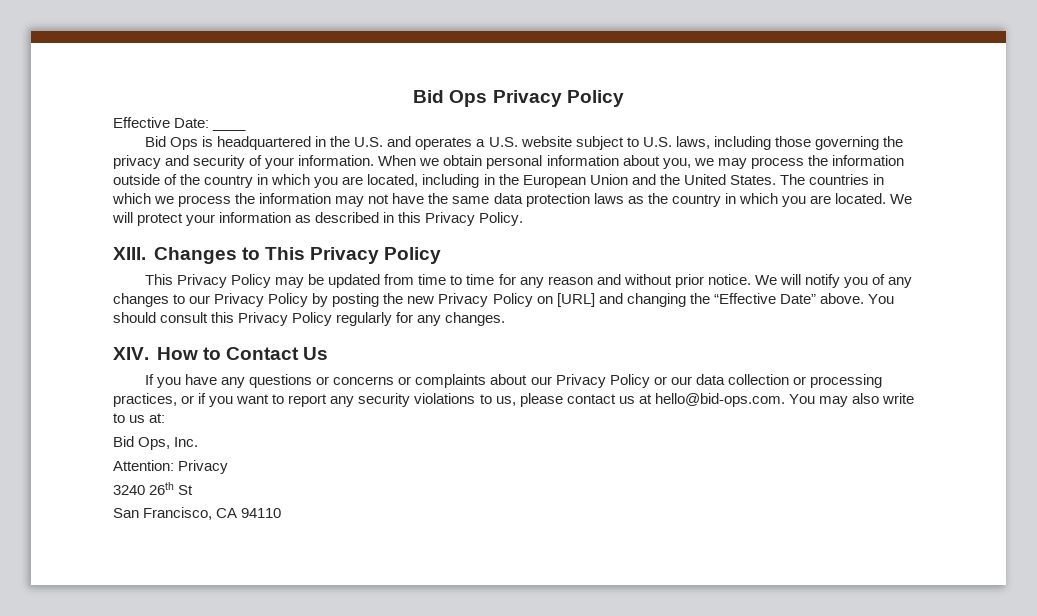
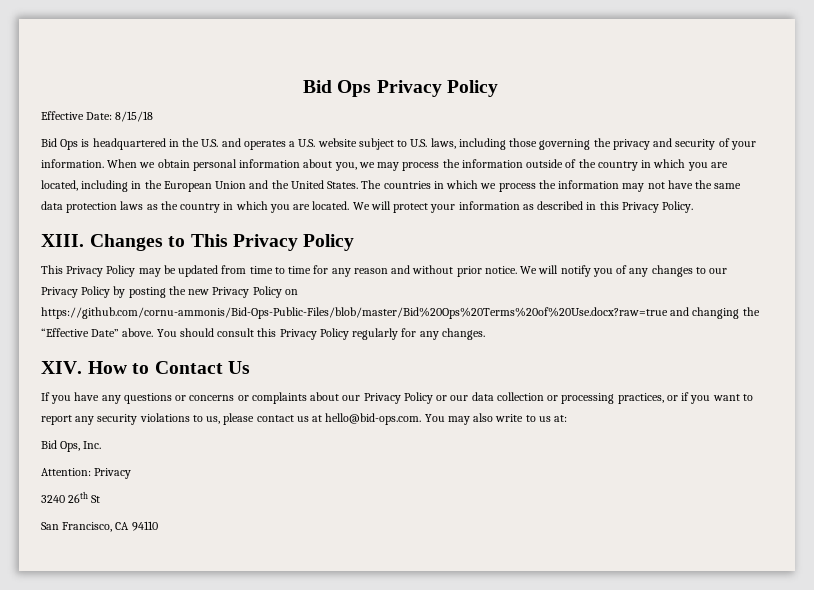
- Effective Date: ____
+ Effective Date: 8/15/18
- We will notify you of any changes to our Privacy Policy by posting the new Privacy Policy on [URL] and changing the “Effective Date” above.
+ We will notify you of any changes to our Privacy Policy by posting the new Privacy Policy on https://github.com/cornu-ammonis/Bid-Ops-Public-Files/blob/master/Bid%20Ops%20Terms%20of%20Use.docx?raw=true and changing the “Effective Date” above.

